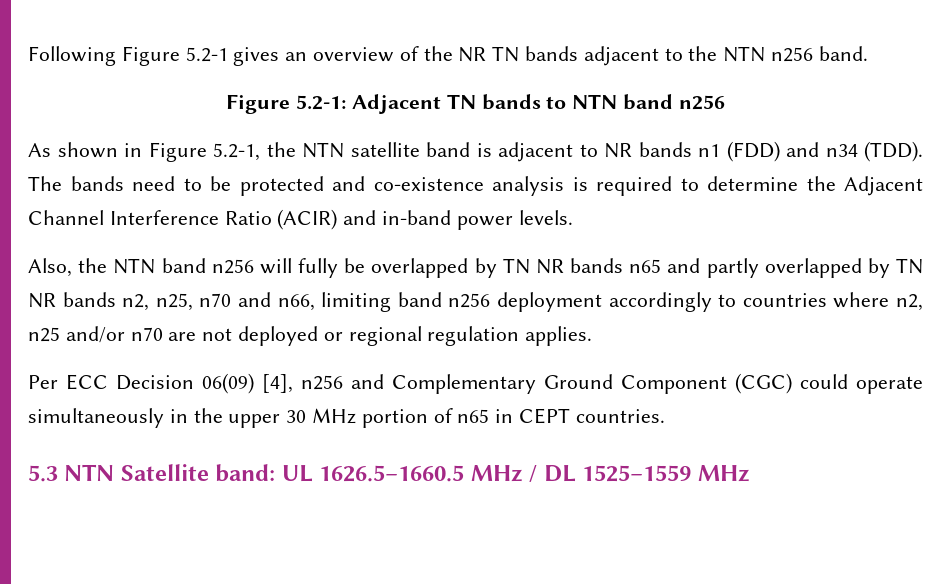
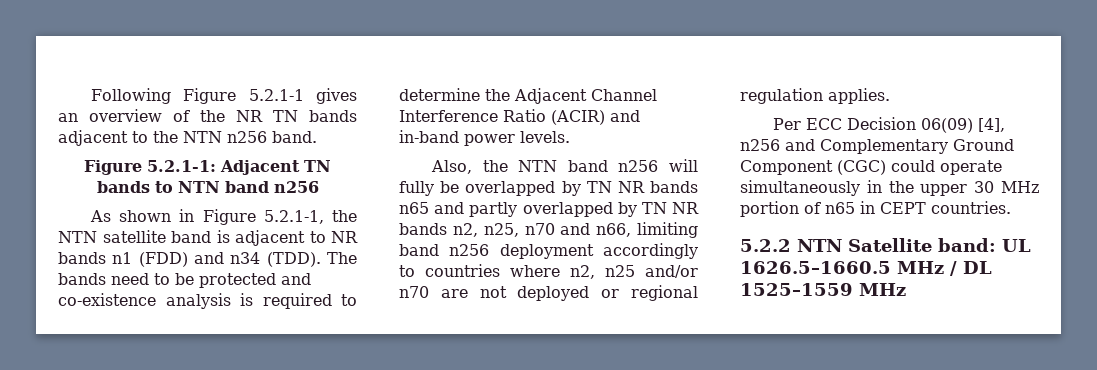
- Following Figure 5.2-1 gives an overview of the NR TN bands adjacent to the NTN n256 band.
+ Following Figure 5.2.1-1 gives an overview of the NR TN bands adjacent to the NTN n256 band.
- Figure 5.2-1: Adjacent TN bands to NTN band n256
+ Figure 5.2.1-1: Adjacent TN bands to NTN band n256
- As shown in Figure 5.2-1, the NTN satellite band is adjacent to NR bands n1 (FDD) and n34 (TDD).
+ As shown in Figure 5.2.1-1, the NTN satellite band is adjacent to NR bands n1 (FDD) and n34 (TDD).
- 5.3 NTN Satellite band: UL 1626.5–1660.5 MHz / DL 1525–1559 MHz
+ 5.2.2 NTN Satellite band: UL 1626.5–1660.5 MHz / DL 1525–1559 MHz

